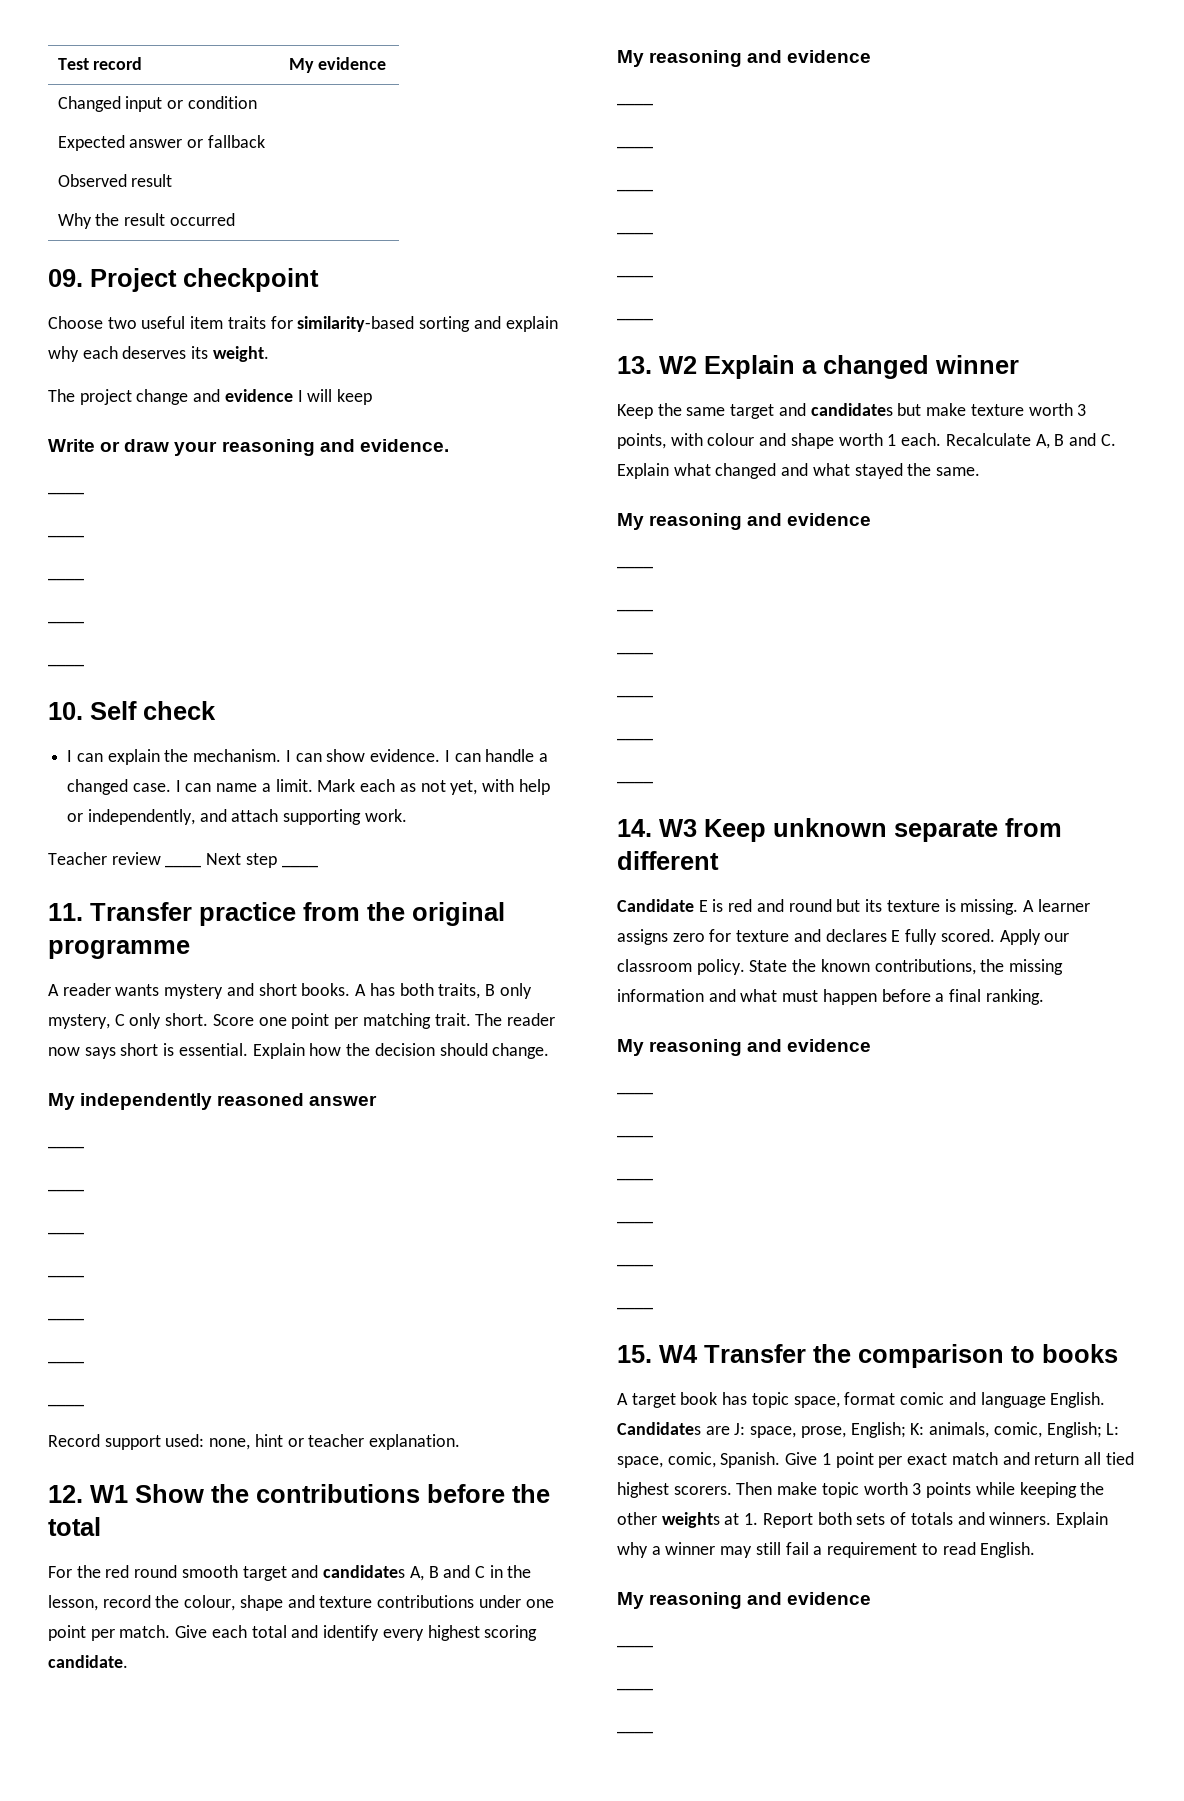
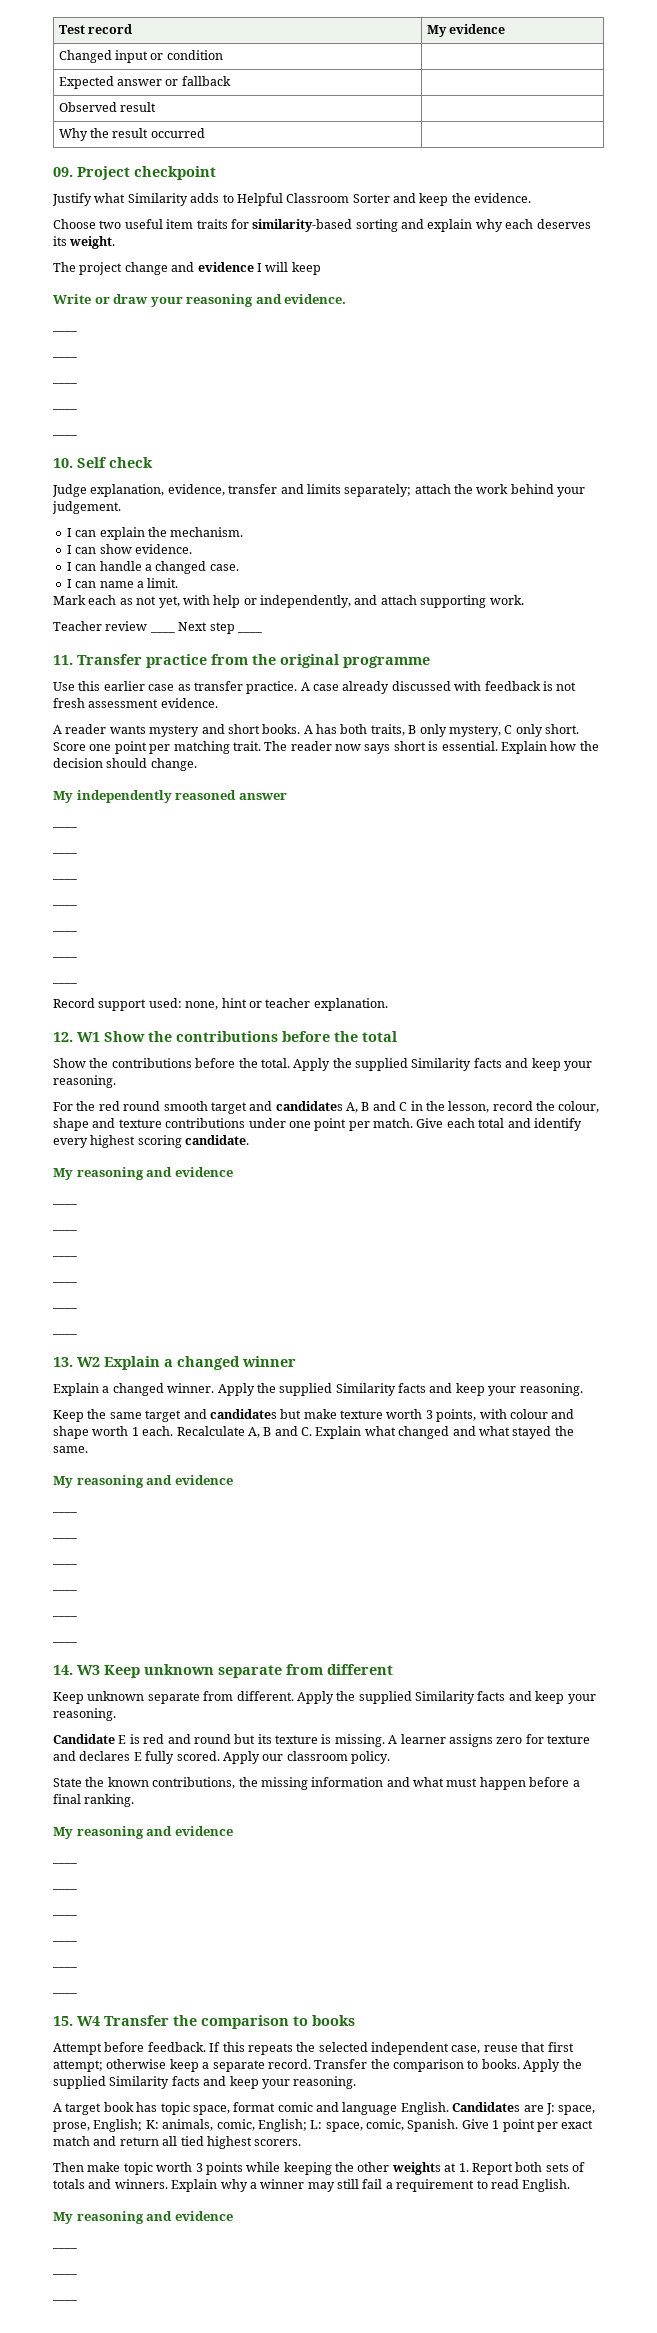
+ Justify what Similarity adds to Helpful Classroom Sorter and keep the evidence.
+ Judge explanation, evidence, transfer and limits separately; attach the work behind your judgement.
- I can explain the mechanism. I can show evidence. I can handle a changed case. I can name a limit. Mark each as not yet, with help or independently, and attach supporting work.
+ I can explain the mechanism.
+ I can show evidence.
+ I can handle a changed case.
+ I can name a limit.
+ Mark each as not yet, with help or independently, and attach supporting work.
+ Use this earlier case as transfer practice. A case already discussed with feedback is not fresh assessment evidence.
+ Show the contributions before the total. Apply the supplied Similarity facts and keep your reasoning.
+ Explain a changed winner. Apply the supplied Similarity facts and keep your reasoning.
+ Keep unknown separate from different. Apply the supplied Similarity facts and keep your reasoning.
- Apply our classroom policy. State the known contributions, the missing information and what must happen before a final ranking.
+ Apply our classroom policy.
+ State the known contributions, the missing information and what must happen before a final ranking.
+ Attempt before feedback. If this repeats the selected independent case, reuse that first attempt; otherwise keep a separate record. Transfer the comparison to books. Apply the supplied Similarity facts and keep your reasoning.
- Give 1 point per exact match and return all tied highest scorers. Then make topic worth 3 points while keeping the other weights at 1. Report both sets of totals and winners.
+ Give 1 point per exact match and return all tied highest scorers.
+ Then make topic worth 3 points while keeping the other weights at 1. Report both sets of totals and winners.

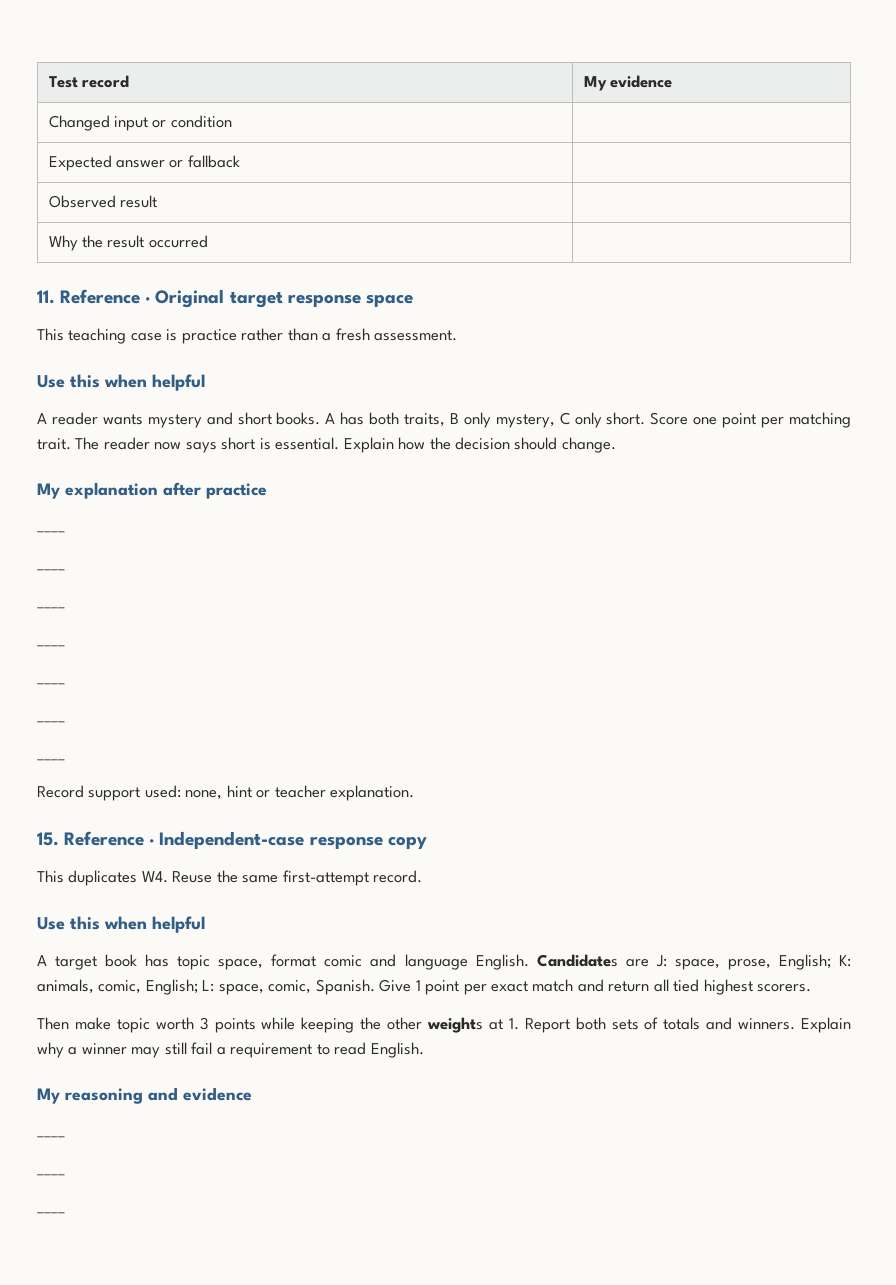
- 09. Project checkpoint
- Justify what Similarity adds to Helpful Classroom Sorter and keep the evidence.
- Choose two useful item traits for similarity-based sorting and explain why each deserves its weight.
- The project change and evidence I will keep
- Write or draw your reasoning and evidence.
- ____
- ____
- ____
- ____
- ____
- 10. Self check
- Judge explanation, evidence, transfer and limits separately; attach the work behind your judgement.
- I can explain the mechanism.
- I can show evidence.
- I can handle a changed case.
- I can name a limit.
- Mark each as not yet, with help or independently, and attach supporting work.
- Teacher review ____ Next step ____
- 11. Transfer practice from the original programme
- Use this earlier case as transfer practice. A case already discussed with feedback is not fresh assessment evidence.
+ 11. Reference · Original target response space
+ This teaching case is practice rather than a fresh assessment.
+ Use this when helpful
- My independently reasoned answer
+ My explanation after practice
- 12. W1 Show the contributions before the total
- Show the contributions before the total. Apply the supplied Similarity facts and keep your reasoning.
- For the red round smooth target and candidates A, B and C in the lesson, record the colour, shape and texture contributions under one point per match. Give each total and identify every highest scoring candidate.
- My reasoning and evidence
- ____
- ____
- ____
- ____
- ____
- ____
- 13. W2 Explain a changed winner
- Explain a changed winner. Apply the supplied Similarity facts and keep your reasoning.
- Keep the same target and candidates but make texture worth 3 points, with colour and shape worth 1 each. Recalculate A, B and C. Explain what changed and what stayed the same.
- My reasoning and evidence
- ____
- ____
- ____
- ____
- ____
- ____
- 14. W3 Keep unknown separate from different
- Keep unknown separate from different. Apply the supplied Similarity facts and keep your reasoning.
- Candidate E is red and round but its texture is missing. A learner assigns zero for texture and declares E fully scored. Apply our classroom policy.
- State the known contributions, the missing information and what must happen before a final ranking.
- My reasoning and evidence
- ____
- ____
- ____
- ____
- ____
- ____
- 15. W4 Transfer the comparison to books
- Attempt before feedback. If this repeats the selected independent case, reuse that first attempt; otherwise keep a separate record. Transfer the comparison to books. Apply the supplied Similarity facts and keep your reasoning.
+ 15. Reference · Independent-case response copy
+ This duplicates W4. Reuse the same first-attempt record.
+ Use this when helpful

